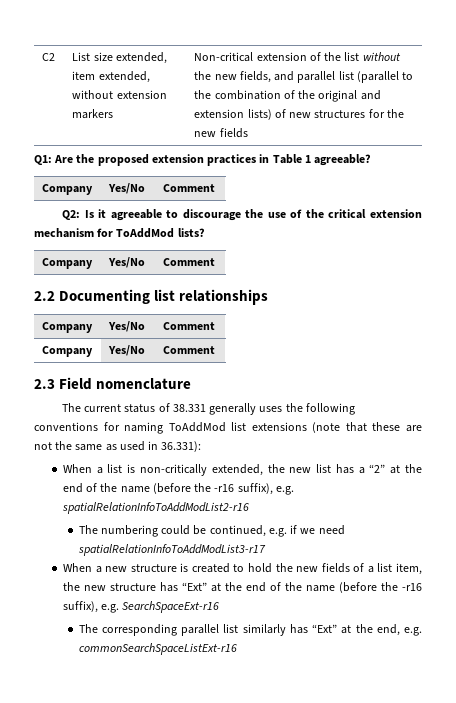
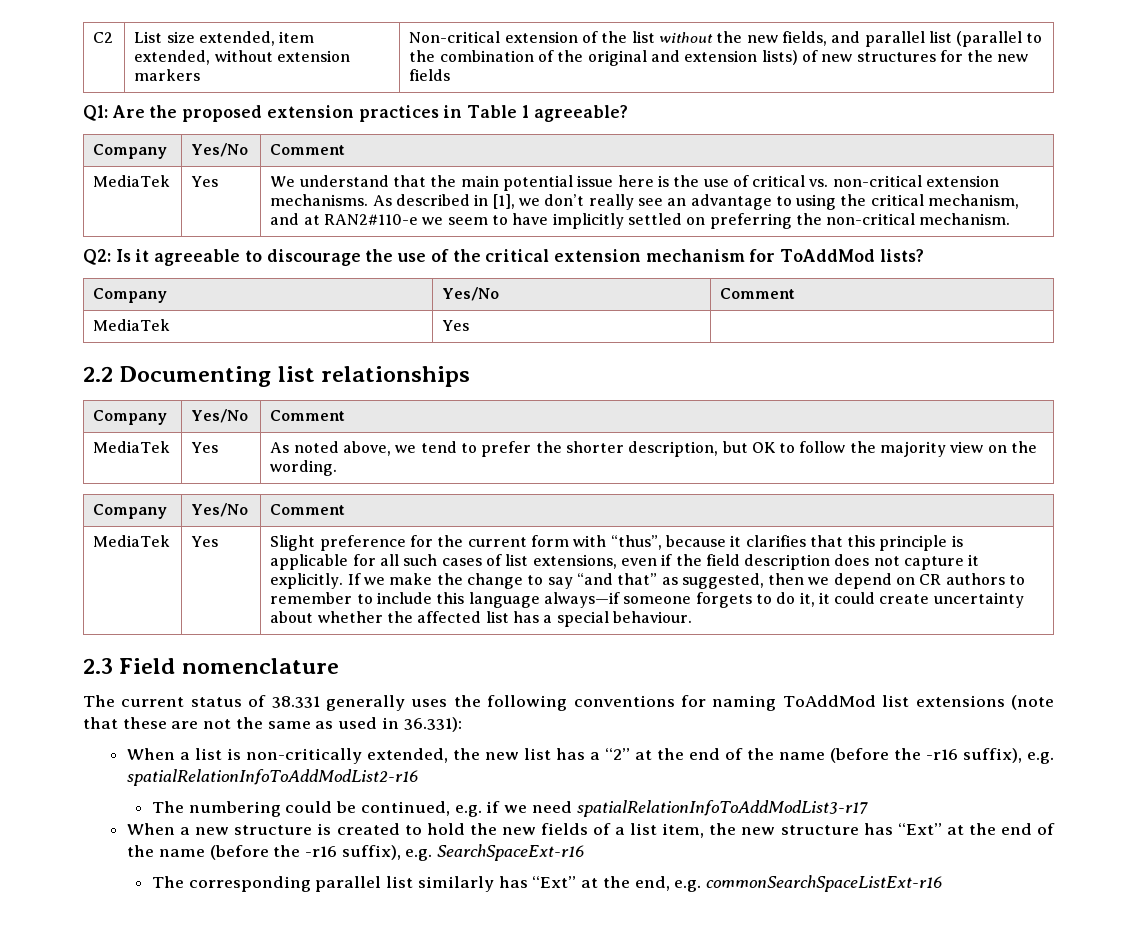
+ MediaTek | Yes | We understand that the main potential issue here is the use of critical vs. non-critical extension mechanisms. As described in [1], we don’t really see an advantage to using the critical mechanism, and at RAN2#110-e we seem to have implicitly settled on preferring the non-critical mechanism.
  Q2: Is it agreeable to discourage the use of the critical extension mechanism for ToAddMod lists?
  Company | Yes/No | Comment
+ MediaTek | Yes |
  2.2 Documenting list relationships
  Company | Yes/No | Comment
+ MediaTek | Yes | As noted above, we tend to prefer the shorter description, but OK to follow the majority view on the wording.
  Company | Yes/No | Comment
+ MediaTek | Yes | Slight preference for the current form with “thus”, because it clarifies that this principle is applicable for all such cases of list extensions, even if the field description does not capture it explicitly. If we make the change to say “and that” as suggested, then we depend on CR authors to remember to include this language always—if someone forgets to do it, it could create uncertainty about whether the affected list has a special behaviour.

